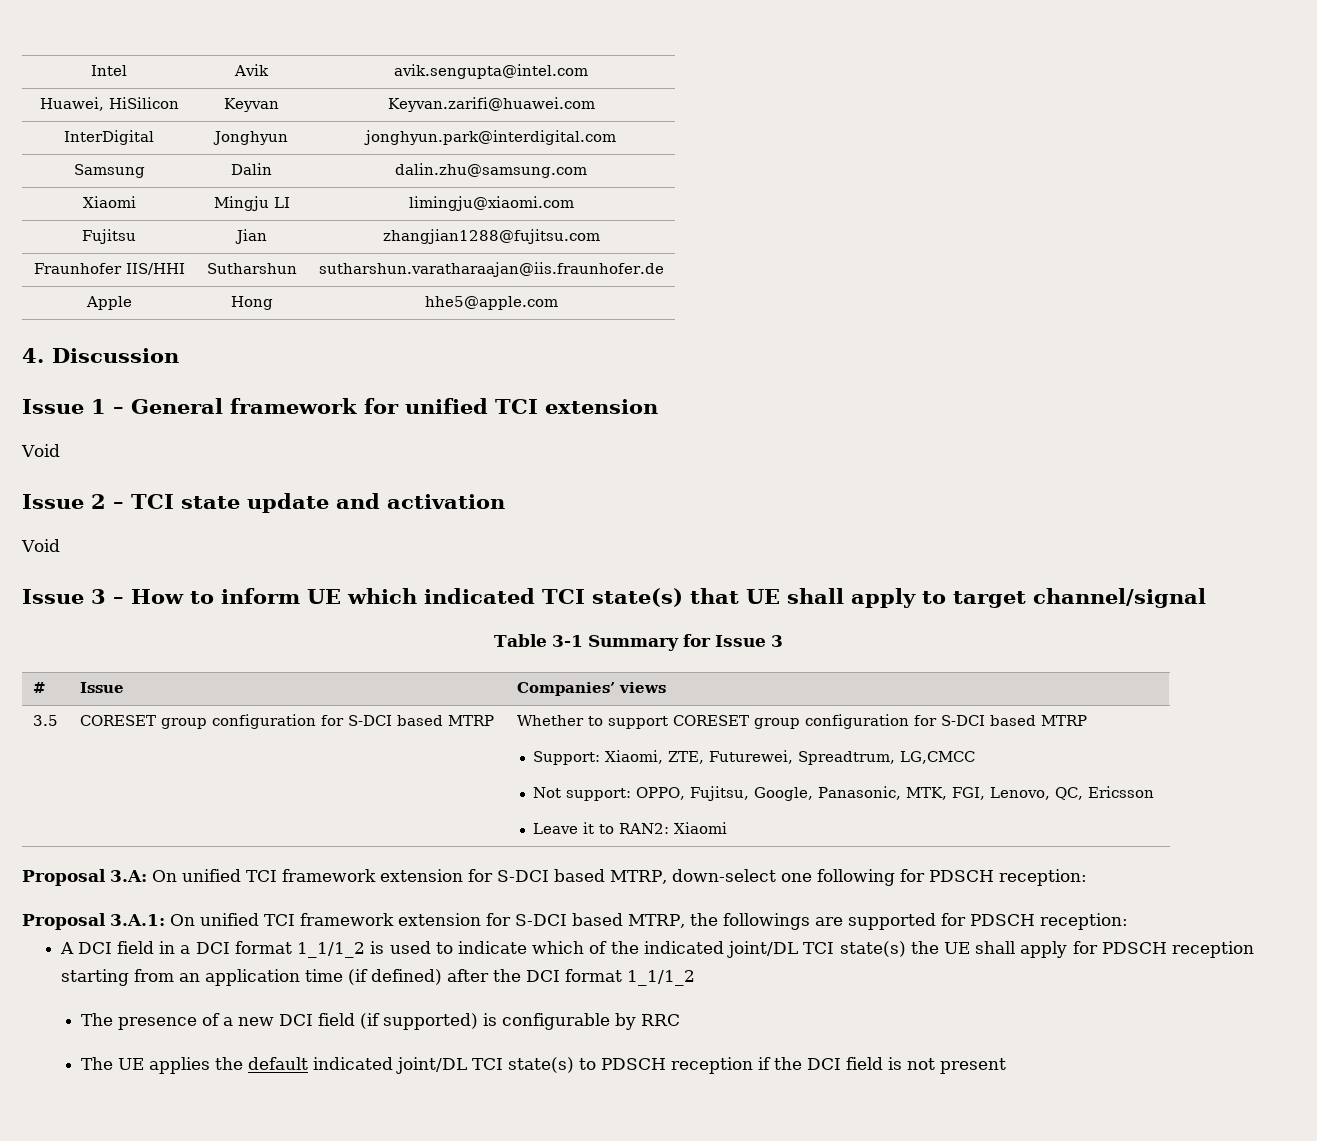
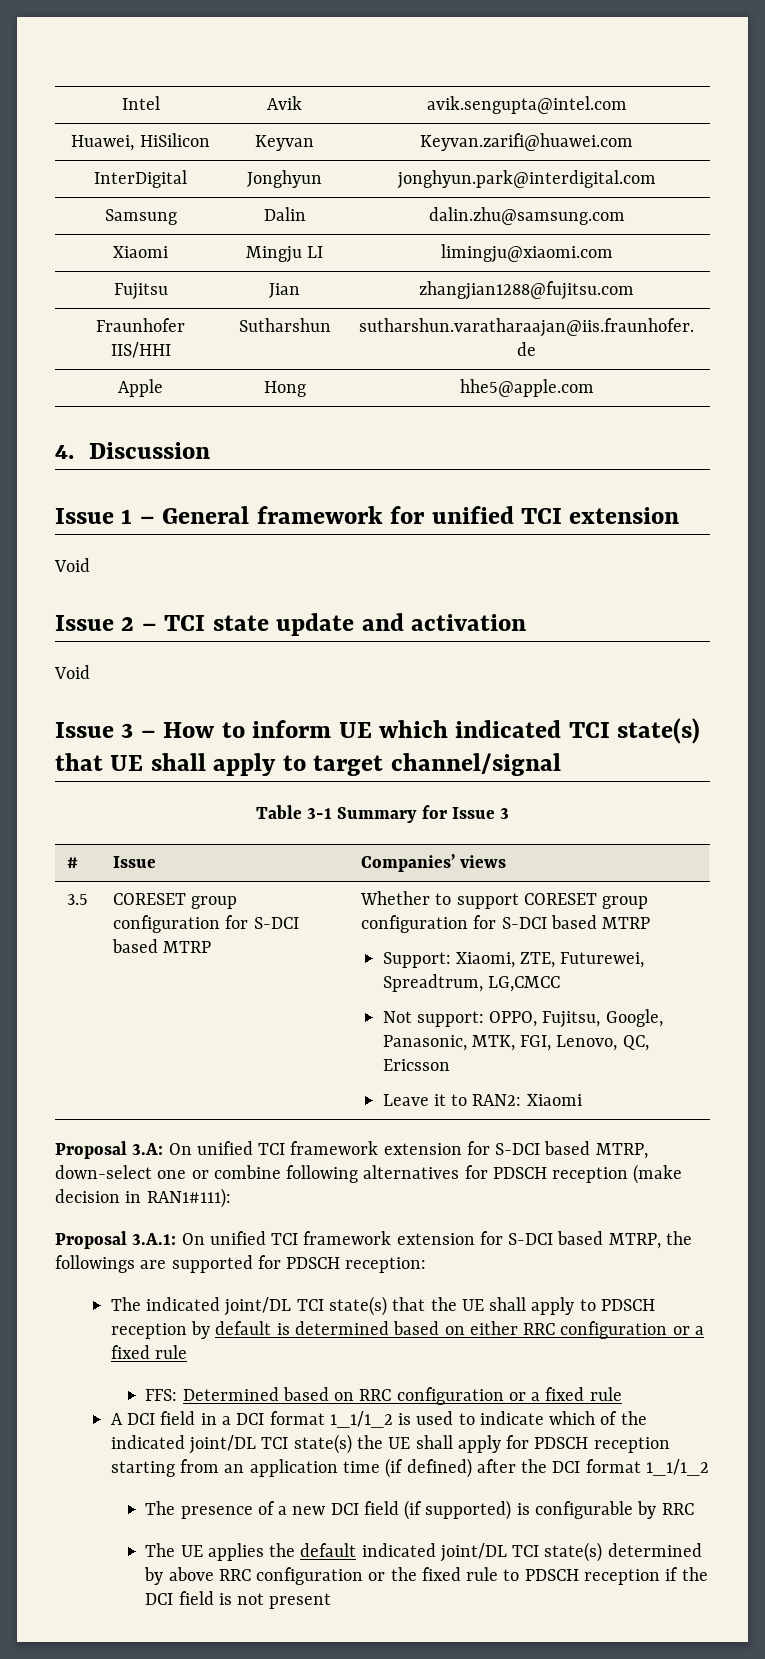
- Proposal 3.A: On unified TCI framework extension for S-DCI based MTRP, down-select one following for PDSCH reception:
+ Proposal 3.A: On unified TCI framework extension for S-DCI based MTRP, down-select one or combine following alternatives for PDSCH reception (make decision in RAN1#111):
+ The indicated joint/DL TCI state(s) that the UE shall apply to PDSCH reception by default is determined based on either RRC configuration or a fixed rule
+ FFS: Determined based on RRC configuration or a fixed rule
- The UE applies the default indicated joint/DL TCI state(s) to PDSCH reception if the DCI field is not present
+ The UE applies the default indicated joint/DL TCI state(s) determined by above RRC configuration or the fixed rule to PDSCH reception if the DCI field is not present

